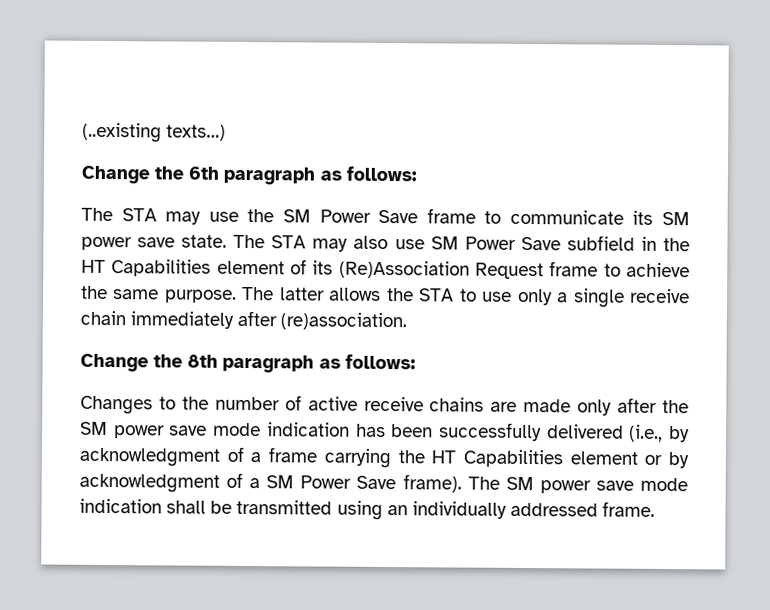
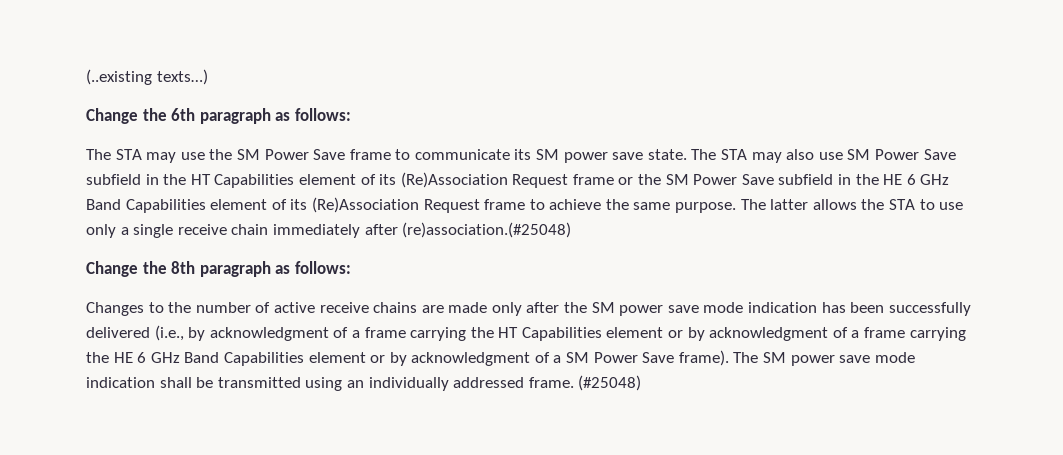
- The STA may also use SM Power Save subfield in the HT Capabilities element of its (Re)Association Request frame to achieve the same purpose.
+ The STA may also use SM Power Save subfield in the HT Capabilities element of its (Re)Association Request frame or the SM Power Save subfield in the HE 6 GHz Band Capabilities element of its (Re)Association Request frame to achieve the same purpose.
- The latter allows the STA to use only a single receive chain immediately after (re)association.
+ The latter allows the STA to use only a single receive chain immediately after (re)association.(#25048)
- Changes to the number of active receive chains are made only after the SM power save mode indication has been successfully delivered (i.e., by acknowledgment of a frame carrying the HT Capabilities element or by acknowledgment of a SM Power Save frame).
+ Changes to the number of active receive chains are made only after the SM power save mode indication has been successfully delivered (i.e., by acknowledgment of a frame carrying the HT Capabilities element or by acknowledgment of a frame carrying the HE 6 GHz Band Capabilities element or by acknowledgment of a SM Power Save frame).
+ (#25048)

